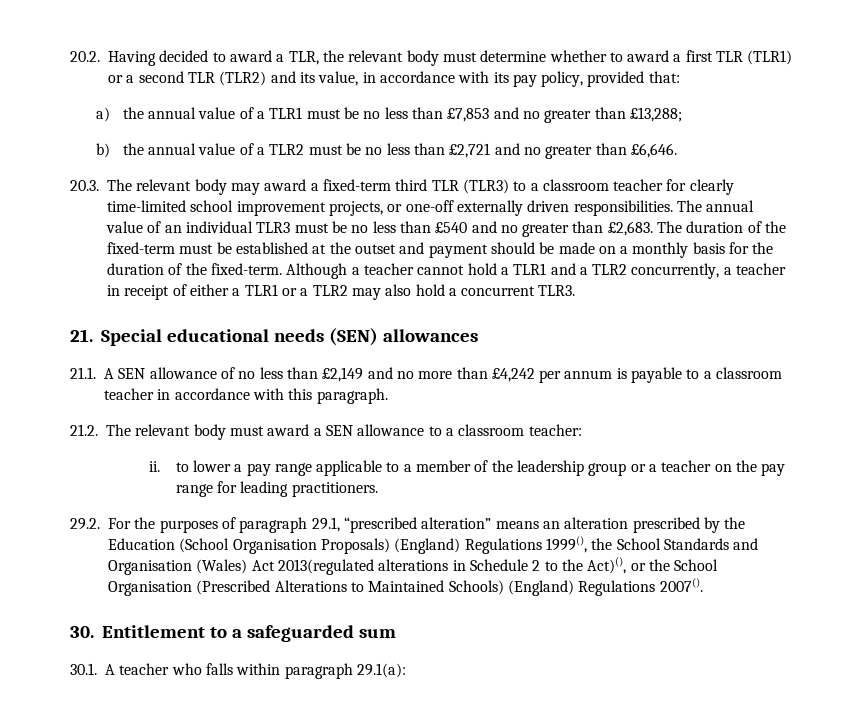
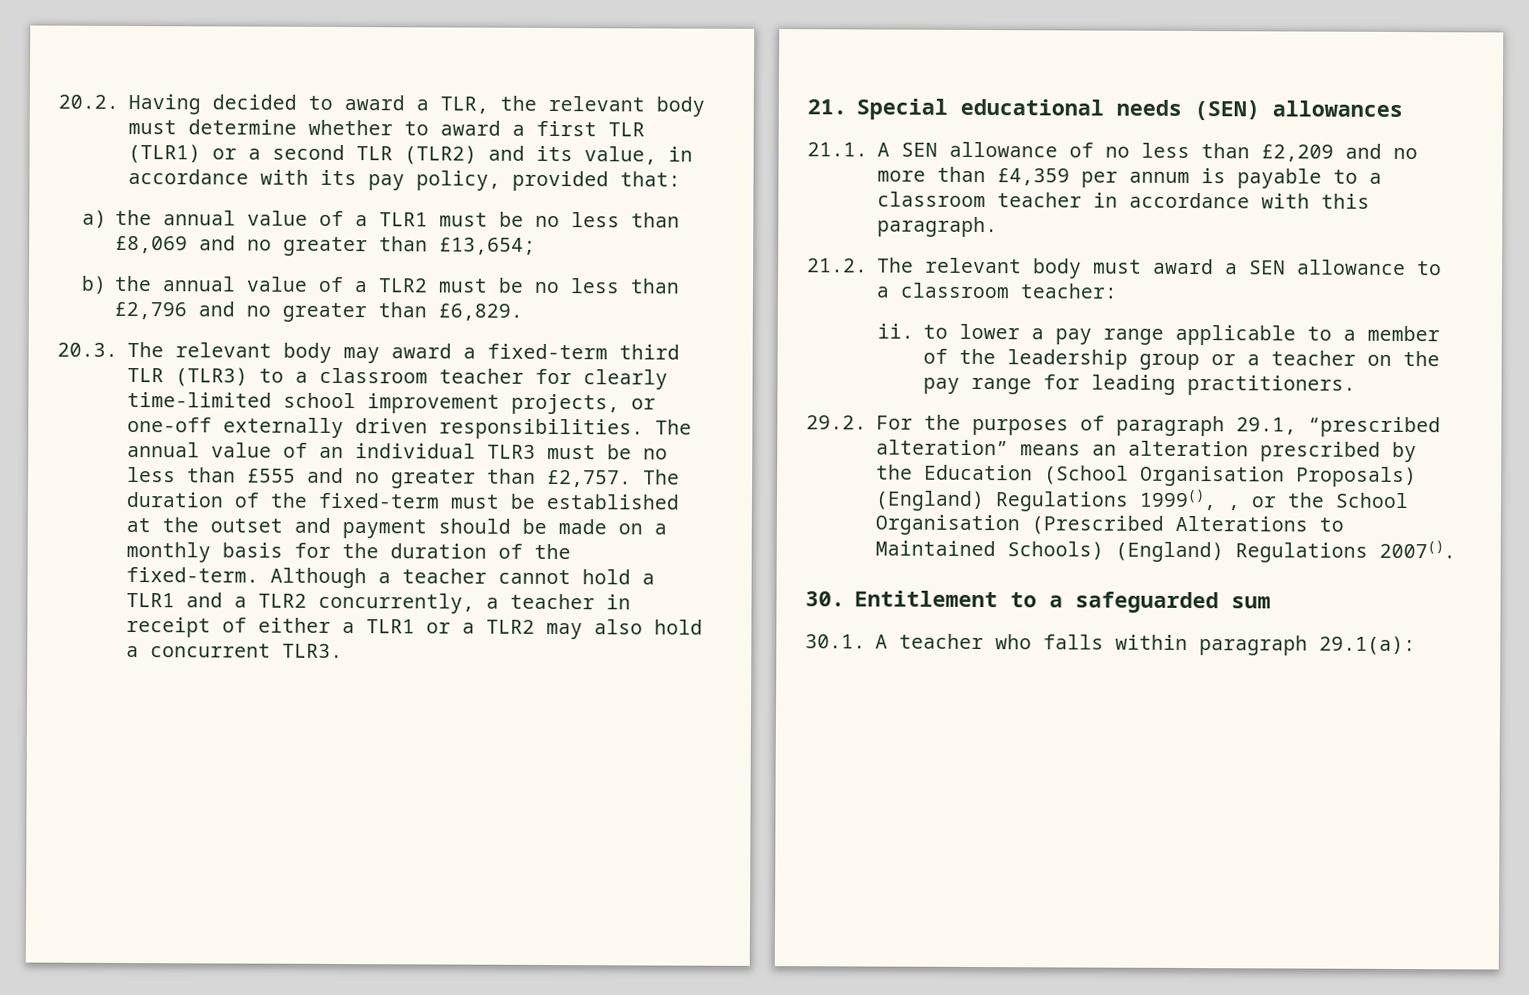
- a) the annual value of a TLR1 must be no less than £7,853 and no greater than £13,288;
+ a) the annual value of a TLR1 must be no less than £8,069 and no greater than £13,654;
- b) the annual value of a TLR2 must be no less than £2,721 and no greater than £6,646.
+ b) the annual value of a TLR2 must be no less than £2,796 and no greater than £6,829.
- The annual value of an individual TLR3 must be no less than £540 and no greater than £2,683.
+ The annual value of an individual TLR3 must be no less than £555 and no greater than £2,757.
- 21.1. A SEN allowance of no less than £2,149 and no more than £4,242 per annum is payable to a classroom teacher in accordance with this paragraph.
+ 21.1. A SEN allowance of no less than £2,209 and no more than £4,359 per annum is payable to a classroom teacher in accordance with this paragraph.
- 29.2. For the purposes of paragraph 29.1, “prescribed alteration” means an alteration prescribed by the Education (School Organisation Proposals) (England) Regulations 1999(), the School Standards and Organisation (Wales) Act 2013(regulated alterations in Schedule 2 to the Act)(), or the School Organisation (Prescribed Alterations to Maintained Schools) (England) Regulations 2007().
+ 29.2. For the purposes of paragraph 29.1, “prescribed alteration” means an alteration prescribed by the Education (School Organisation Proposals) (England) Regulations 1999(), , or the School Organisation (Prescribed Alterations to Maintained Schools) (England) Regulations 2007().

